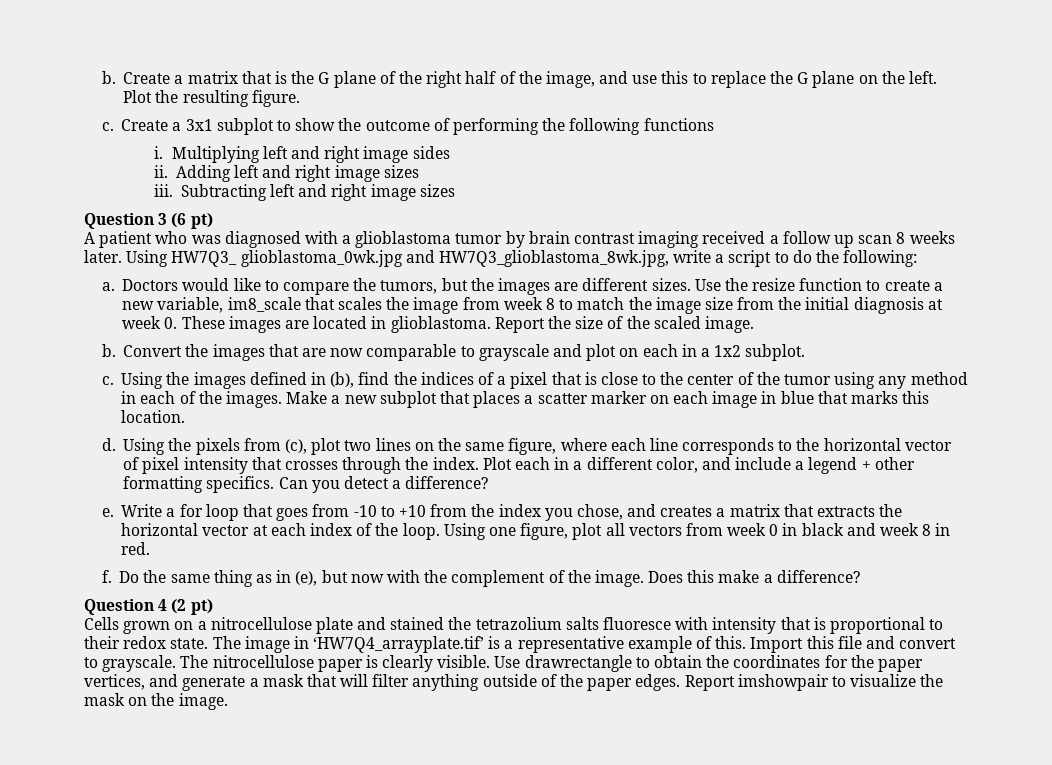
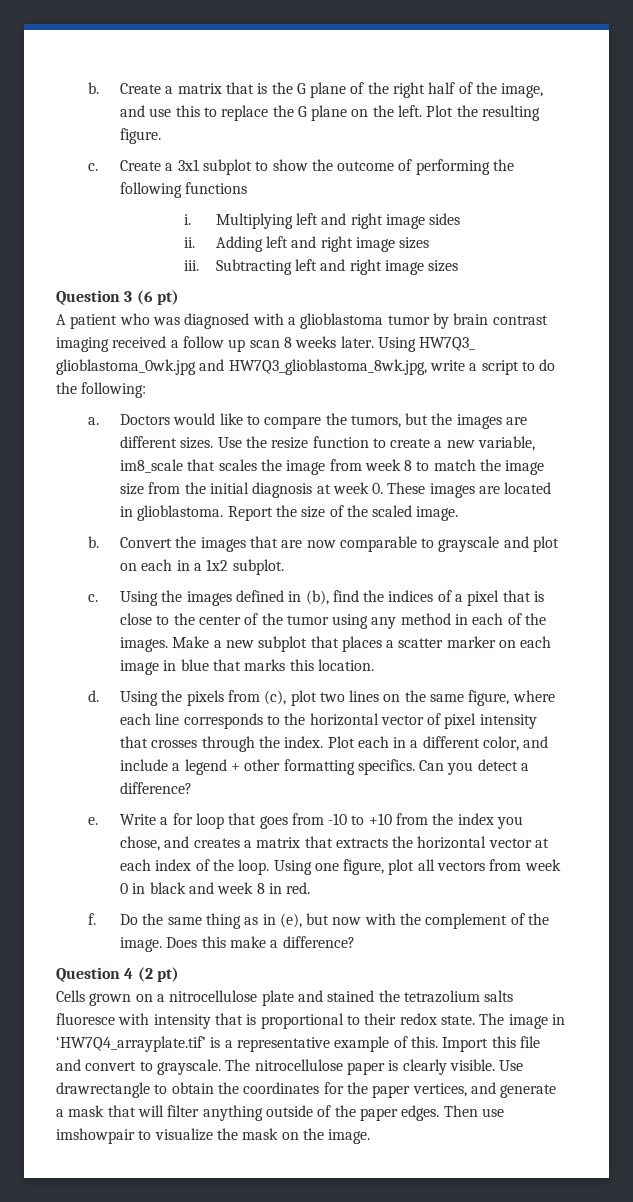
- Report imshowpair to visualize the mask on the image.
+ Then use imshowpair to visualize the mask on the image.

